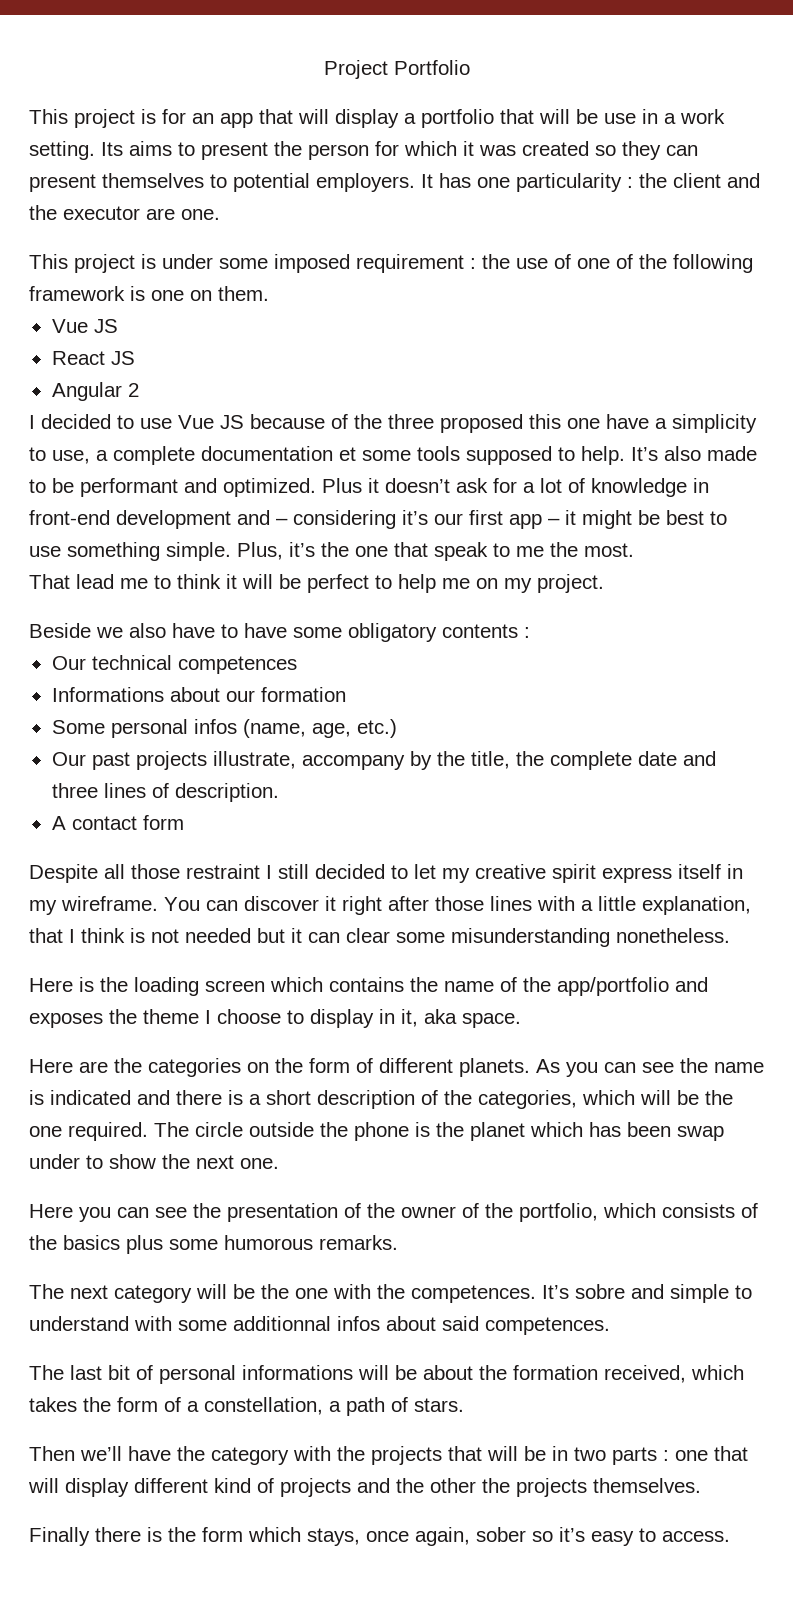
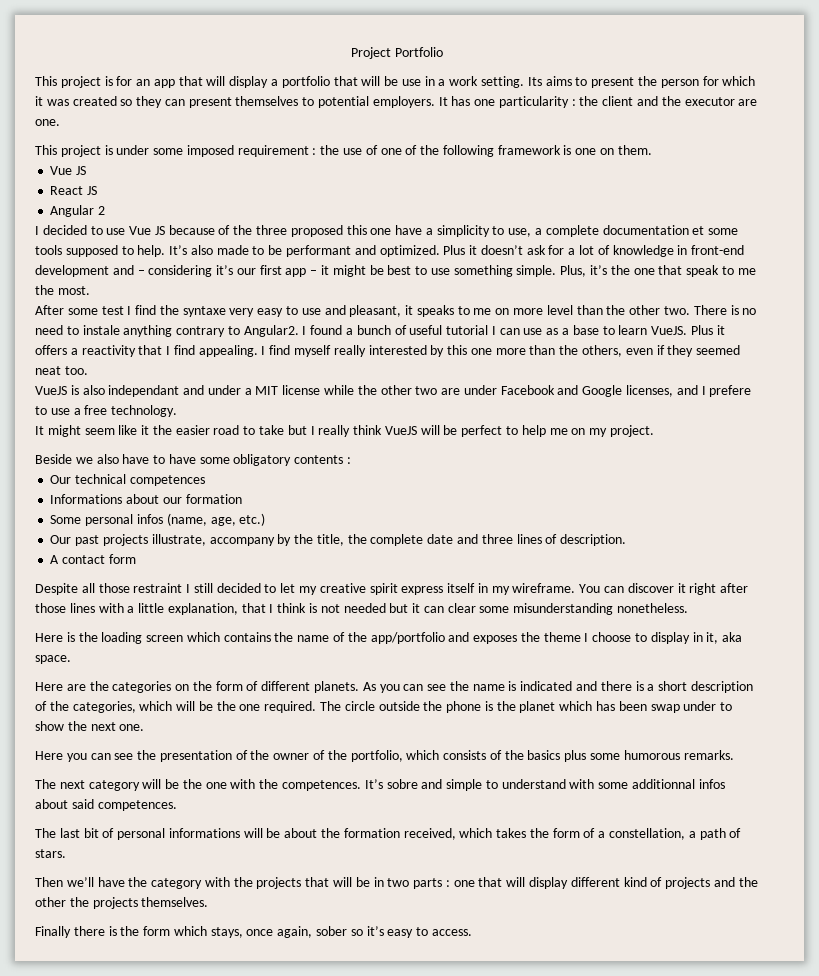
- That lead me to think it will be perfect to help me on my project.
+ After some test I find the syntaxe very easy to use and pleasant, it speaks to me on more level than the other two. There is no need to instale anything contrary to Angular2. I found a bunch of useful tutorial I can use as a base to learn VueJS. Plus it offers a reactivity that I find appealing. I find myself really interested by this one more than the others, even if they seemed neat too.
+ VueJS is also independant and under a MIT license while the other two are under Facebook and Google licenses, and I prefere to use a free technology.
+ It might seem like it the easier road to take but I really think VueJS will be perfect to help me on my project.

